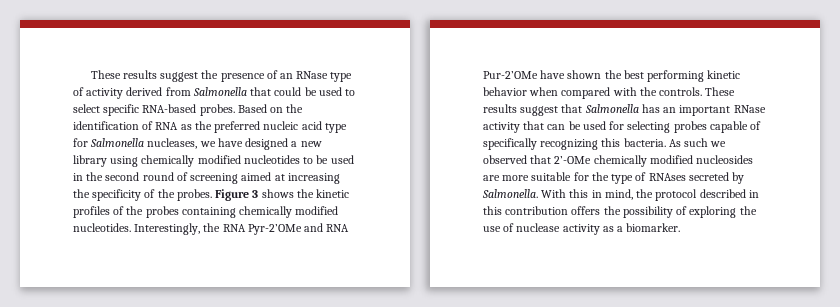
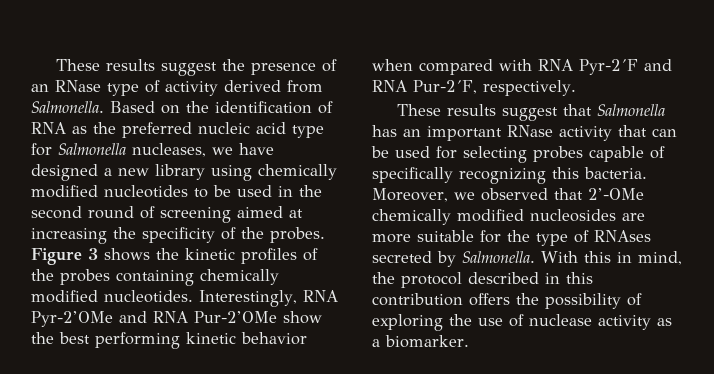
- These results suggest the presence of an RNase type of activity derived from Salmonella that could be used to select specific RNA-based probes.
+ These results suggest the presence of an RNase type of activity derived from Salmonella.
- Interestingly, the RNA Pyr-2’OMe and RNA Pur-2’OMe have shown the best performing kinetic behavior when compared with the controls. These results suggest that Salmonella has an important RNase activity that can be used for selecting probes capable of specifically recognizing this bacteria.
+ Interestingly, RNA Pyr-2’OMe and RNA Pur-2’OMe show the best performing kinetic behavior when compared with RNA Pyr-2´F and RNA Pur-2´F, respectively.
+ These results suggest that Salmonella has an important RNase activity that can be used for selecting probes capable of specifically recognizing this bacteria.
- As such we observed that 2’-OMe chemically modified nucleosides are more suitable for the type of RNAses secreted by Salmonella.
+ Moreover, we observed that 2’-OMe chemically modified nucleosides are more suitable for the type of RNAses secreted by Salmonella.

